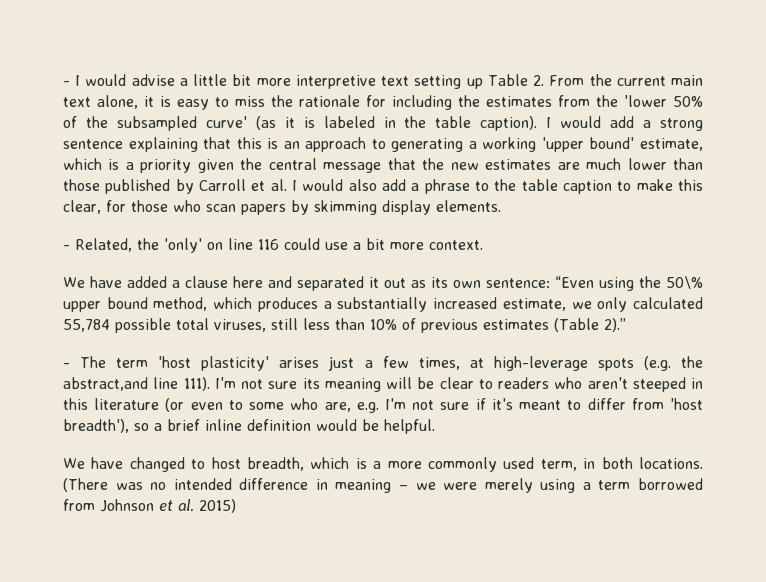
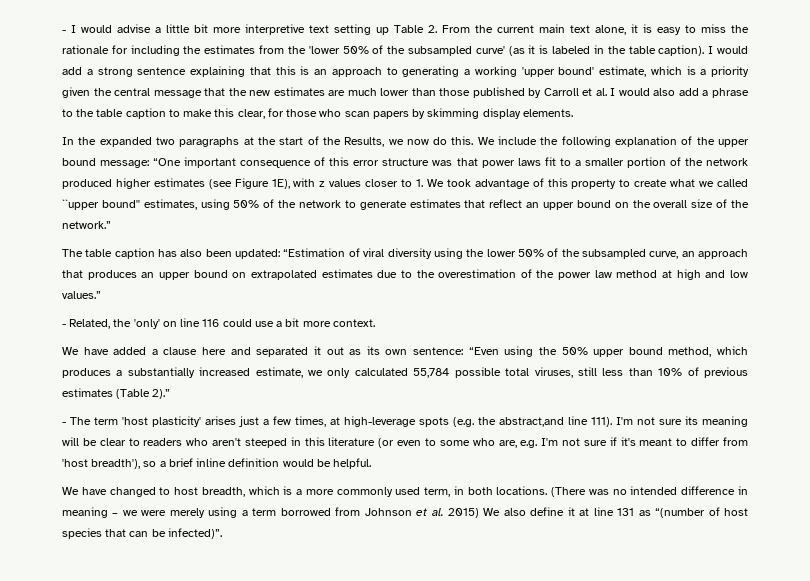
+ In the expanded two paragraphs at the start of the Results, we now do this. We include the following explanation of the upper bound message: “One important consequence of this error structure was that power laws fit to a smaller portion of the network produced higher estimates (see Figure 1E), with z values closer to 1. We took advantage of this property to create what we called ``upper bound'' estimates, using 50% of the network to generate estimates that reflect an upper bound on the overall size of the network.”
+ The table caption has also been updated: “Estimation of viral diversity using the lower 50% of the subsampled curve, an approach that produces an upper bound on extrapolated estimates due to the overestimation of the power law method at high and low values.”
- We have added a clause here and separated it out as its own sentence: “Even using the 50\% upper bound method, which produces a substantially increased estimate, we only calculated 55,784 possible total viruses, still less than 10% of previous estimates (Table 2).”
+ We have added a clause here and separated it out as its own sentence: “Even using the 50% upper bound method, which produces a substantially increased estimate, we only calculated 55,784 possible total viruses, still less than 10% of previous estimates (Table 2).”
- (There was no intended difference in meaning – we were merely using a term borrowed from Johnson et al. 2015)
+ (There was no intended difference in meaning – we were merely using a term borrowed from Johnson et al. 2015) We also define it at line 131 as “(number of host species that can be infected)”.

